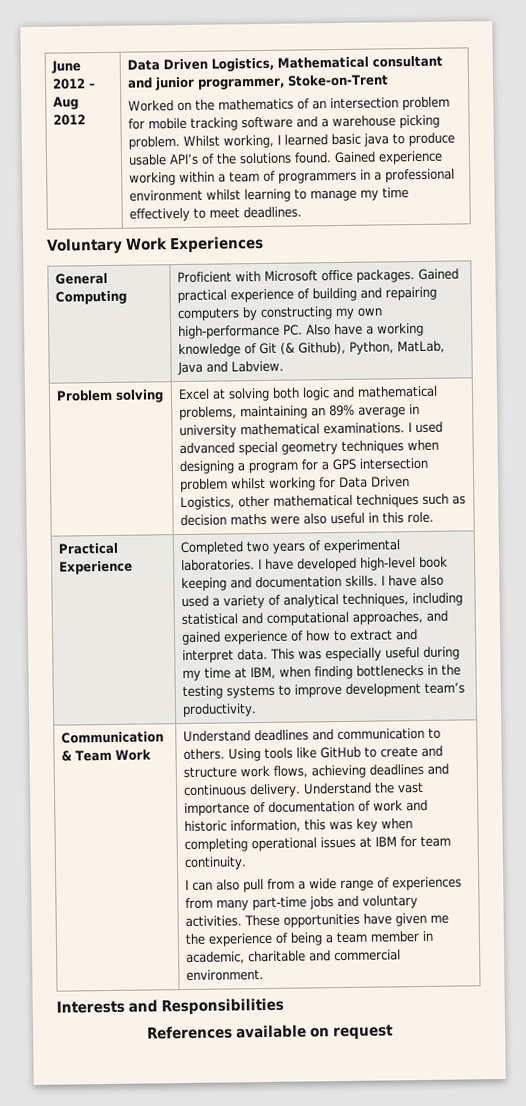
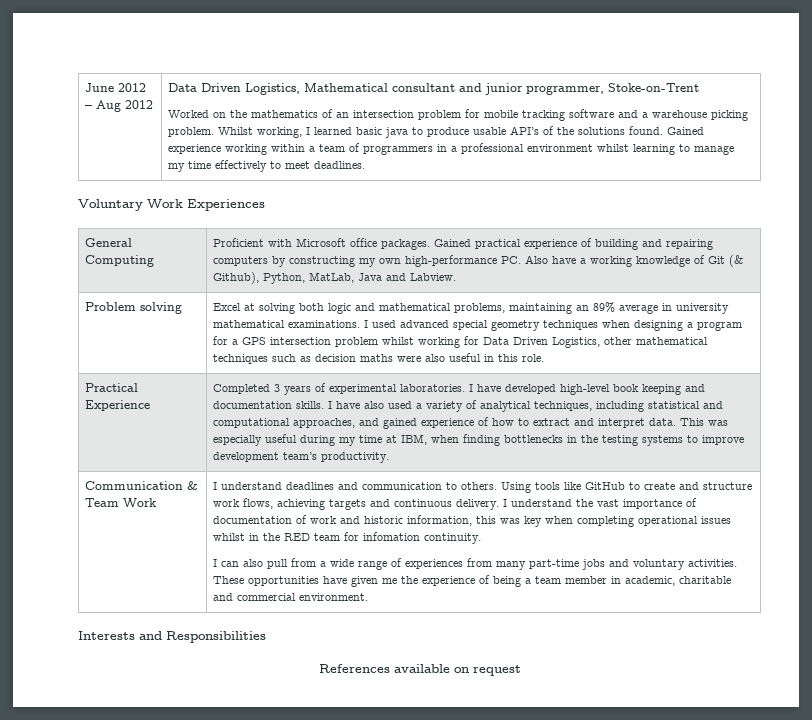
- Completed two years of experimental laboratories.
+ Completed 3 years of experimental laboratories.
- Understand deadlines and communication to others.
+ I understand deadlines and communication to others.
- Using tools like GitHub to create and structure work flows, achieving deadlines and continuous delivery.
+ Using tools like GitHub to create and structure work flows, achieving targets and continuous delivery.
- Understand the vast importance of documentation of work and historic information, this was key when completing operational issues at IBM for team continuity.
+ I understand the vast importance of documentation of work and historic information, this was key when completing operational issues whilst in the RED team for infomation continuity.

